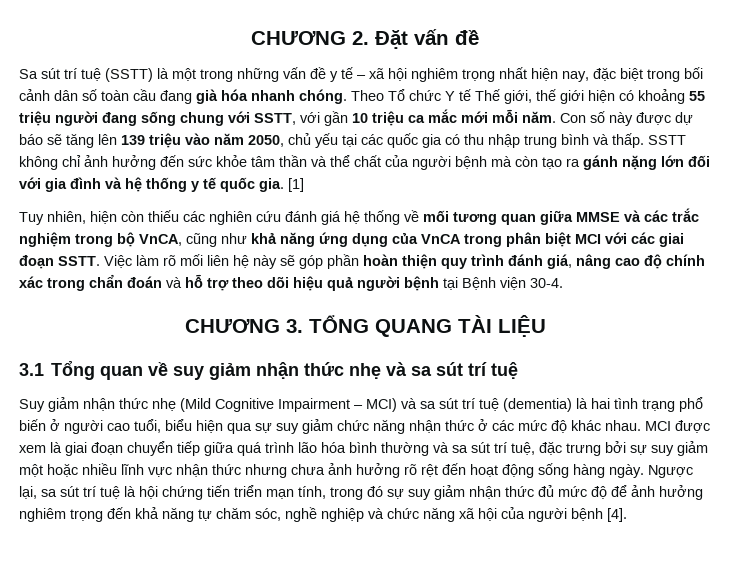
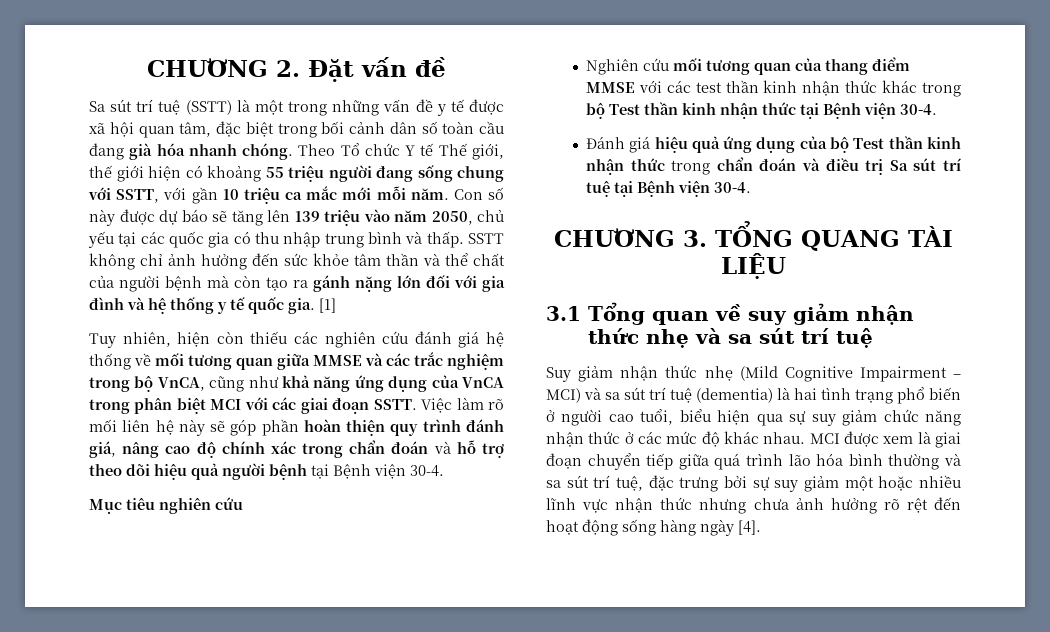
- Sa sút trí tuệ (SSTT) là một trong những vấn đề y tế – xã hội nghiêm trọng nhất hiện nay, đặc biệt trong bối cảnh dân số toàn cầu đang già hóa nhanh chóng.
+ Sa sút trí tuệ (SSTT) là một trong những vấn đề y tế được xã hội quan tâm, đặc biệt trong bối cảnh dân số toàn cầu đang già hóa nhanh chóng.
+ Mục tiêu nghiên cứu
+ Nghiên cứu mối tương quan của thang điểm MMSE với các test thần kinh nhận thức khác trong bộ Test thần kinh nhận thức tại Bệnh viện 30-4.
+ Đánh giá hiệu quả ứng dụng của bộ Test thần kinh nhận thức trong chẩn đoán và điều trị Sa sút trí tuệ tại Bệnh viện 30-4.
- MCI được xem là giai đoạn chuyển tiếp giữa quá trình lão hóa bình thường và sa sút trí tuệ, đặc trưng bởi sự suy giảm một hoặc nhiều lĩnh vực nhận thức nhưng chưa ảnh hưởng rõ rệt đến hoạt động sống hàng ngày. Ngược lại, sa sút trí tuệ là hội chứng tiến triển mạn tính, trong đó sự suy giảm nhận thức đủ mức độ để ảnh hưởng nghiêm trọng đến khả năng tự chăm sóc, nghề nghiệp và chức năng xã hội của người bệnh [4].
+ MCI được xem là giai đoạn chuyển tiếp giữa quá trình lão hóa bình thường và sa sút trí tuệ, đặc trưng bởi sự suy giảm một hoặc nhiều lĩnh vực nhận thức nhưng chưa ảnh hưởng rõ rệt đến hoạt động sống hàng ngày [4].

